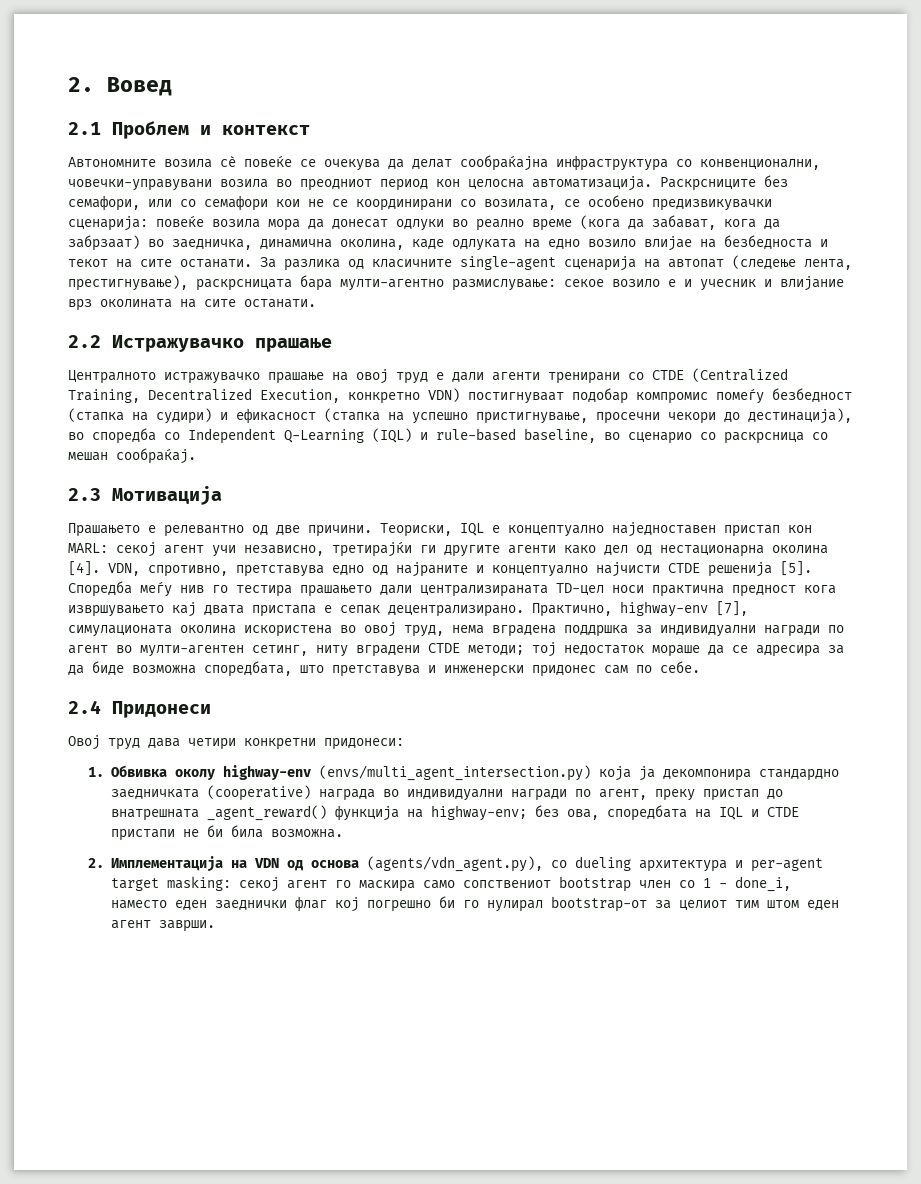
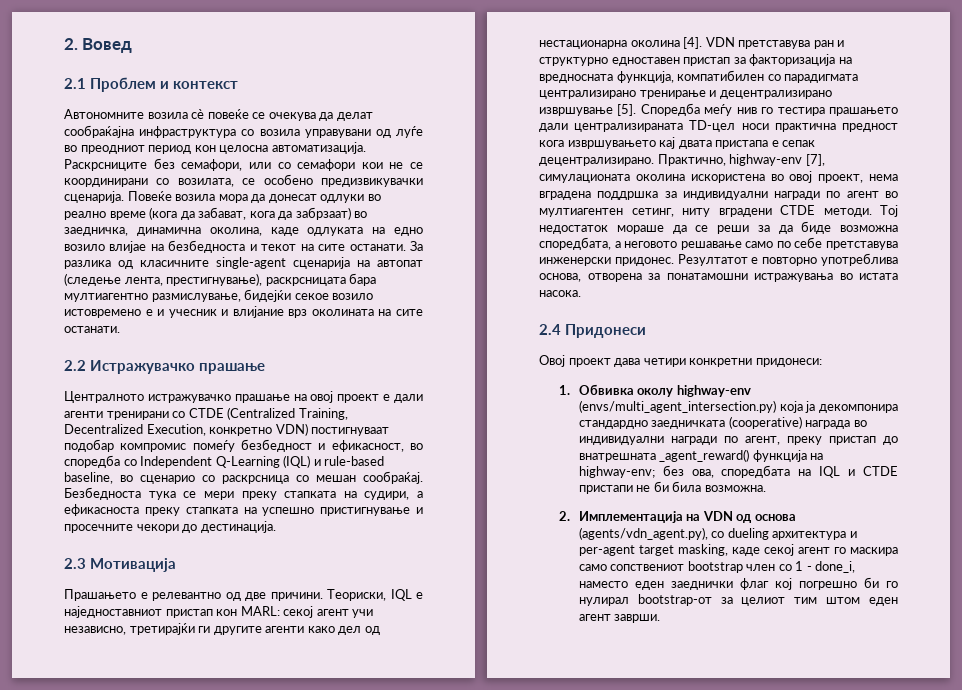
- Автономните возила сè повеќе се очекува да делат сообраќајна инфраструктура со конвенционални, човечки-управувани возила во преодниот период кон целосна автоматизација.
+ Автономните возила сè повеќе се очекува да делат сообраќајна инфраструктура со возила управувани од луѓе во преодниот период кон целосна автоматизација.
- Раскрсниците без семафори, или со семафори кои не се координирани со возилата, се особено предизвикувачки сценарија: повеќе возила мора да донесат одлуки во реално време (кога да забават, кога да забрзаат) во заедничка, динамична околина, каде одлуката на едно возило влијае на безбедноста и текот на сите останати.
+ Раскрсниците без семафори, или со семафори кои не се координирани со возилата, се особено предизвикувачки сценарија. Повеќе возила мора да донесат одлуки во реално време (кога да забават, кога да забрзаат) во заедничка, динамична околина, каде одлуката на едно возило влијае на безбедноста и текот на сите останати.
- За разлика од класичните single-agent сценарија на автопат (следење лента, престигнување), раскрсницата бара мулти-агентно размислување: секое возило е и учесник и влијание врз околината на сите останати.
+ За разлика од класичните single-agent сценарија на автопат (следење лента, престигнување), раскрсницата бара мултиагентно размислување, бидејќи секое возило истовремено е и учесник и влијание врз околината на сите останати.
- Централното истражувачко прашање на овој труд е дали агенти тренирани со CTDE (Centralized Training, Decentralized Execution, конкретно VDN) постигнуваат подобар компромис помеѓу безбедност (стапка на судири) и ефикасност (стапка на успешно пристигнување, просечни чекори до дестинација), во споредба со Independent Q-Learning (IQL) и rule-based baseline, во сценарио со раскрсница со мешан сообраќај.
+ Централното истражувачко прашање на овој проект е дали агенти тренирани со CTDE (Centralized Training, Decentralized Execution, конкретно VDN) постигнуваат подобар компромис помеѓу безбедност и ефикасност, во споредба со Independent Q-Learning (IQL) и rule-based baseline, во сценарио со раскрсница со мешан сообраќај. Безбедноста тука се мери преку стапката на судири, а ефикасноста преку стапката на успешно пристигнување и просечните чекори до дестинација.
- Теориски, IQL е концептуално наједноставен пристап кон MARL: секој агент учи независно, третирајќи ги другите агенти како дел од нестационарна околина [4].
+ Теориски, IQL е наједноставниот пристап кон MARL: секој агент учи независно, третирајќи ги другите агенти како дел од нестационарна околина [4].
- VDN, спротивно, претставува едно од најраните и концептуално најчисти CTDE решенија [5].
+ VDN претставува ран и структурно едноставен пристап за факторизација на вредносната функција, компатибилен со парадигмата централизирано тренирање и децентрализирано извршување [5].
- Практично, highway-env [7], симулационата околина искористена во овој труд, нема вградена поддршка за индивидуални награди по агент во мулти-агентен сетинг, ниту вградени CTDE методи; тој недостаток мораше да се адресира за да биде возможна споредбата, што претставува и инженерски придонес сам по себе.
+ Практично, highway-env [7], симулационата околина искористена во овој проект, нема вградена поддршка за индивидуални награди по агент во мултиагентен сетинг, ниту вградени CTDE методи. Тој недостаток мораше да се реши за да биде возможна споредбата, а неговото решавање само по себе претставува инженерски придонес. Резултатот е повторно употреблива основа, отворена за понатамошни истражувања во истата насока.
- Овој труд дава четири конкретни придонеси:
+ Овој проект дава четири конкретни придонеси:
- 2. Имплементација на VDN од основа (agents/vdn_agent.py), со dueling архитектура и per-agent target masking: секој агент го маскира само сопствениот bootstrap член со 1 - done_i, наместо еден заеднички флаг кој погрешно би го нулирал bootstrap-от за целиот тим штом еден агент заврши.
+ 2. Имплементација на VDN од основа (agents/vdn_agent.py), со dueling архитектура и per-agent target masking, каде секој агент го маскира само сопствениот bootstrap член со 1 - done_i, наместо еден заеднички флаг кој погрешно би го нулирал bootstrap-от за целиот тим штом еден агент заврши.

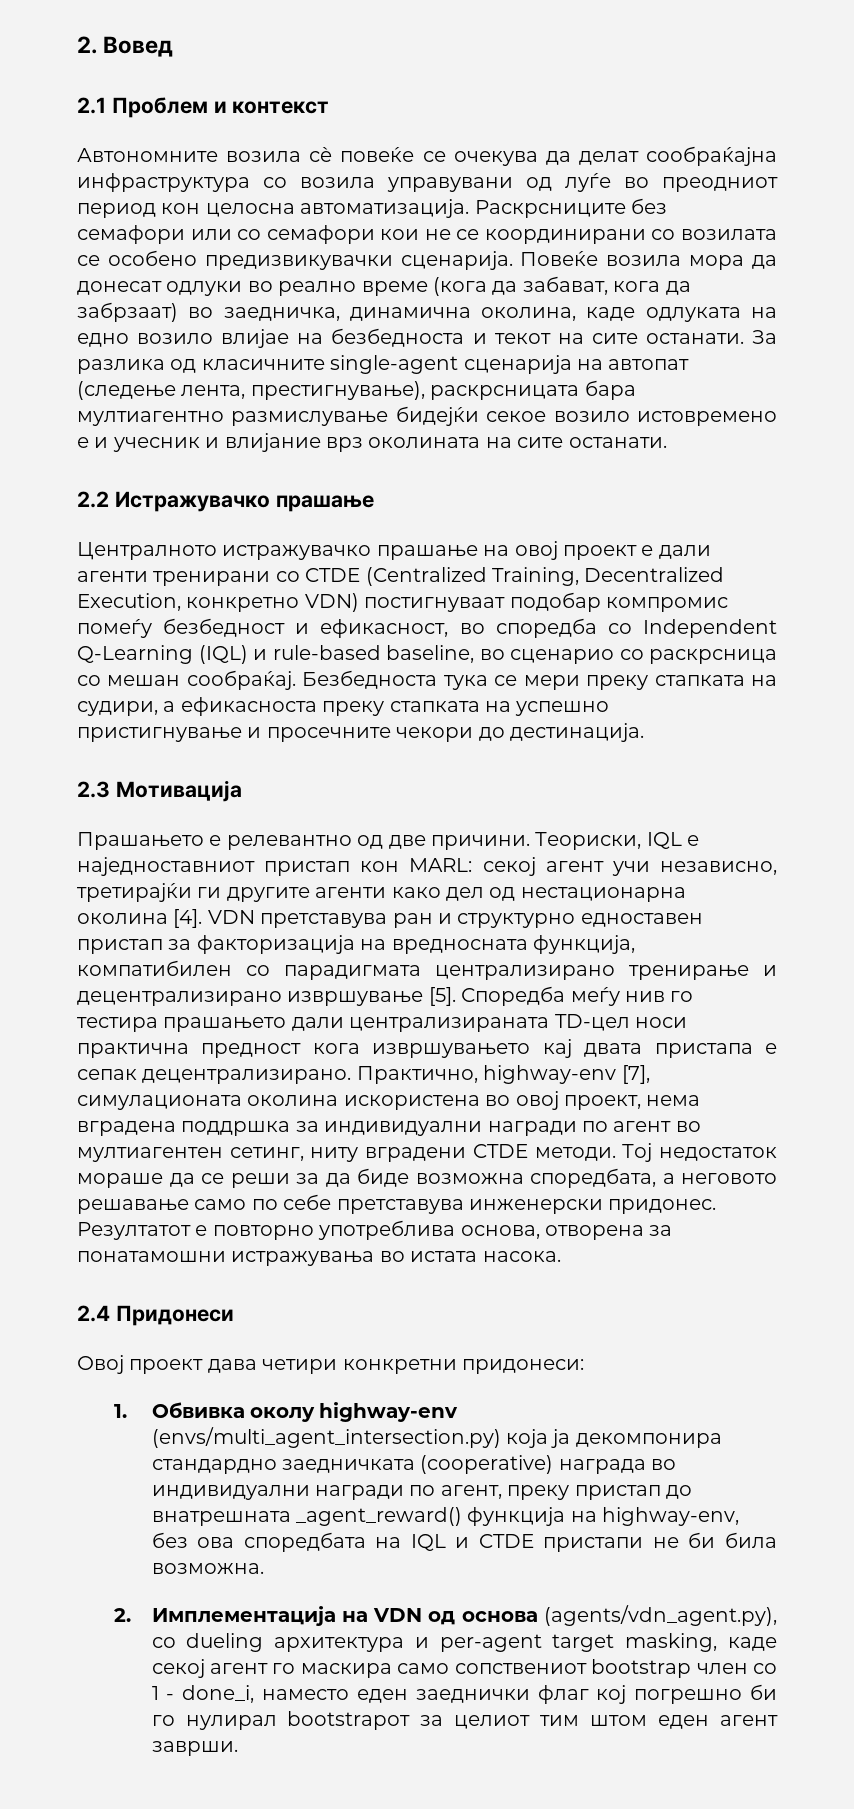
- Раскрсниците без семафори, или со семафори кои не се координирани со возилата, се особено предизвикувачки сценарија.
+ Раскрсниците без семафори или со семафори кои не се координирани со возилата се особено предизвикувачки сценарија.
- За разлика од класичните single-agent сценарија на автопат (следење лента, престигнување), раскрсницата бара мултиагентно размислување, бидејќи секое возило истовремено е и учесник и влијание врз околината на сите останати.
+ За разлика од класичните single-agent сценарија на автопат (следење лента, престигнување), раскрсницата бара мултиагентно размислување бидејќи секое возило истовремено е и учесник и влијание врз околината на сите останати.
- 1. Обвивка околу highway-env (envs/multi_agent_intersection.py) која ја декомпонира стандардно заедничката (cooperative) награда во индивидуални награди по агент, преку пристап до внатрешната _agent_reward() функција на highway-env; без ова, споредбата на IQL и CTDE пристапи не би била возможна.
+ 1. Обвивка околу highway-env (envs/multi_agent_intersection.py) која ја декомпонира стандардно заедничката (cooperative) награда во индивидуални награди по агент, преку пристап до внатрешната _agent_reward() функција на highway-env, без ова споредбата на IQL и CTDE пристапи не би била возможна.
- 2. Имплементација на VDN од основа (agents/vdn_agent.py), со dueling архитектура и per-agent target masking, каде секој агент го маскира само сопствениот bootstrap член со 1 - done_i, наместо еден заеднички флаг кој погрешно би го нулирал bootstrap-от за целиот тим штом еден агент заврши.
+ 2. Имплементација на VDN од основа (agents/vdn_agent.py), со dueling архитектура и per-agent target masking, каде секој агент го маскира само сопствениот bootstrap член со 1 - done_i, наместо еден заеднички флаг кој погрешно би го нулирал bootstrapот за целиот тим штом еден агент заврши.

